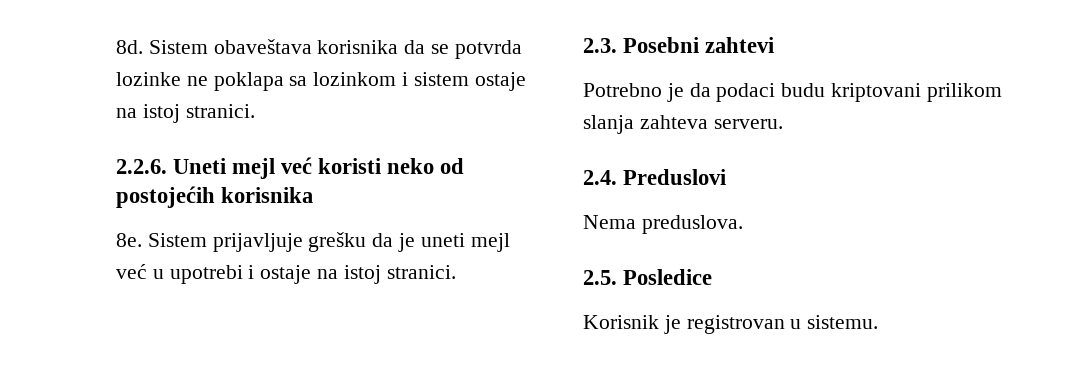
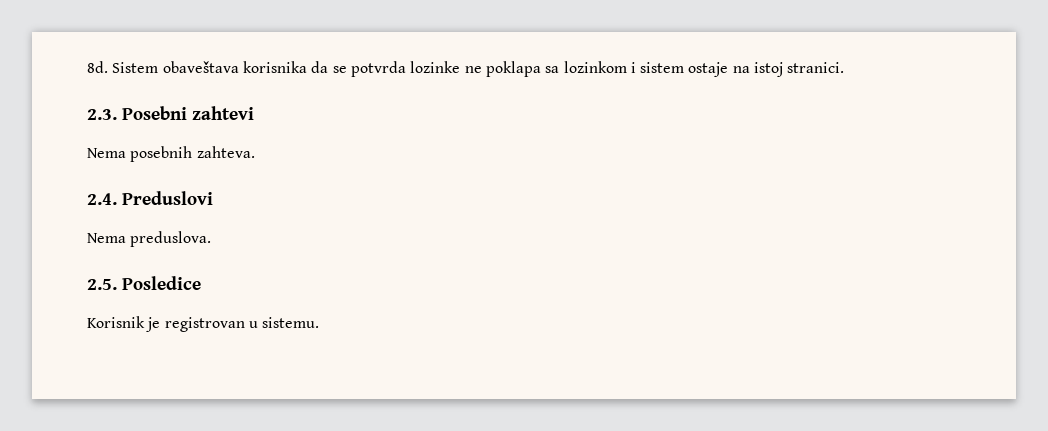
- 2.2.6. Uneti mejl već koristi neko od postojećih korisnika
- 8e. Sistem prijavljuje grešku da je uneti mejl već u upotrebi i ostaje na istoj stranici.
  2.3. Posebni zahtevi
- Potrebno je da podaci budu kriptovani prilikom slanja zahteva serveru.
+ Nema posebnih zahteva.

